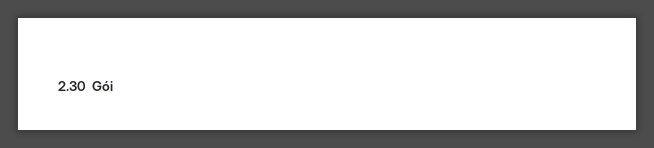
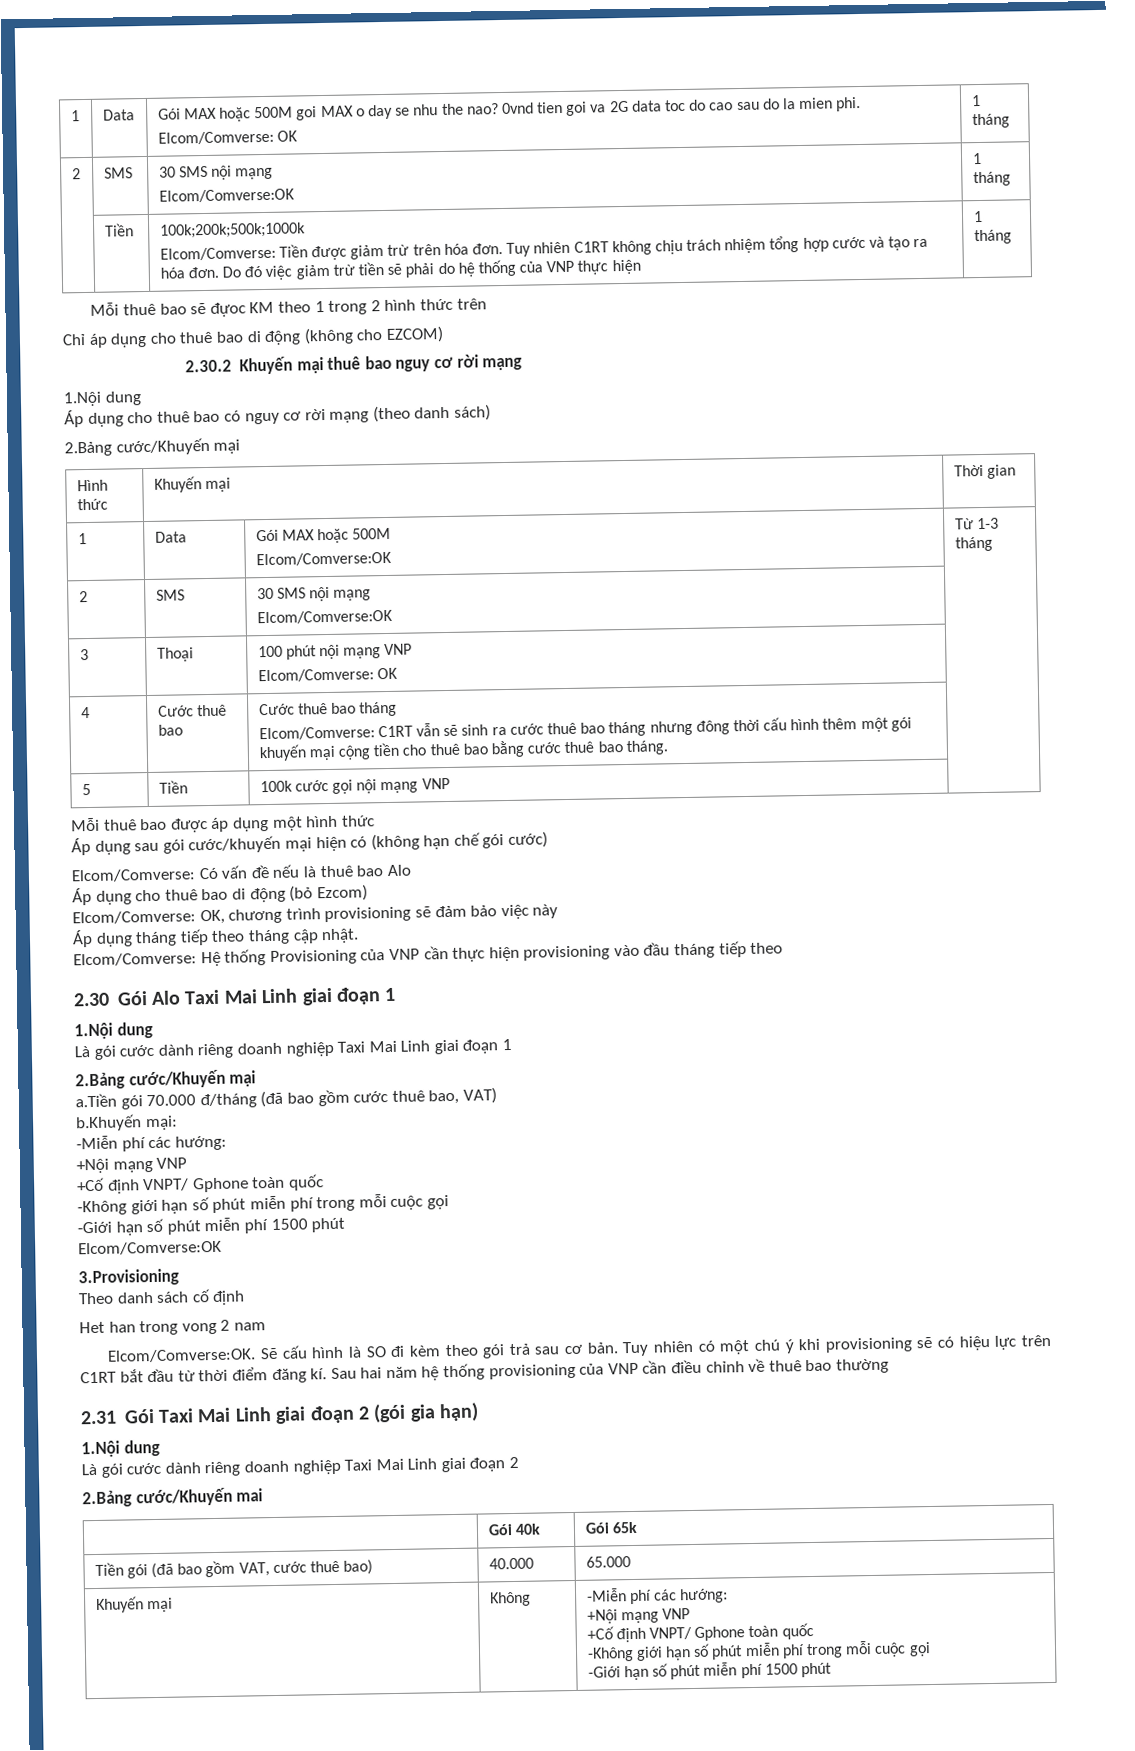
- 2.30 Gói
+ 1 | Data | Gói MAX hoặc 500M goi MAX o day se nhu the nao? 0vnd tien goi va 2G data toc do cao sau do la mien phi.
+ Elcom/Comverse: OK | 1 tháng
+ 2 | SMS | 30 SMS nội mạng
+ Elcom/Comverse:OK | 1 tháng
+ | Tiền | 100k;200k;500k;1000k
+ Elcom/Comverse: Tiền được giảm trừ trên hóa đơn. Tuy nhiên C1RT không chịu trách nhiệm tổng hợp cước và tạo ra hóa đơn. Do đó việc giảm trừ tiền sẽ phải do hệ thống của VNP thực hiện | 1 tháng
+ Mỗi thuê bao sẽ đựoc KM theo 1 trong 2 hình thức trên
+ Chỉ áp dụng cho thuê bao di động (không cho EZCOM)
+ 2.30.2 Khuyến mại thuê bao nguy cơ rời mạng
+ 1.Nội dung
+ Áp dụng cho thuê bao có nguy cơ rời mạng (theo danh sách)
+ 2.Bảng cước/Khuyến mại
+ Hình thức | Khuyến mại | Thời gian
+ 1 | Data | Gói MAX hoặc 500M
+ Elcom/Comverse:OK | Từ 1-3 tháng
+ 2 | SMS | 30 SMS nội mạng
+ Elcom/Comverse:OK |
+ 3 | Thoại | 100 phút nội mạng VNP
+ Elcom/Comverse: OK |
+ 4 | Cước thuê bao | Cước thuê bao tháng
+ Elcom/Comverse: C1RT vẫn sẽ sinh ra cước thuê bao tháng nhưng đông thời cấu hình thêm một gói khuyến mại cộng tiền cho thuê bao bằng cước thuê bao tháng. |
+ 5 | Tiền | 100k cước gọi nội mạng VNP |
+ Mỗi thuê bao được áp dụng một hình thức
+ Áp dụng sau gói cước/khuyến mại hiện có (không hạn chế gói cước)
+ Elcom/Comverse: Có vấn đề nếu là thuê bao Alo
+ Áp dụng cho thuê bao di động (bỏ Ezcom)
+ Elcom/Comverse: OK, chương trình provisioning sẽ đảm bảo việc này
+ Áp dụng tháng tiếp theo tháng cập nhật.
+ Elcom/Comverse: Hệ thống Provisioning của VNP cần thực hiện provisioning vào đầu tháng tiếp theo
+ 2.30 Gói Alo Taxi Mai Linh giai đoạn 1
+ 1.Nội dung
+ Là gói cước dành riêng doanh nghiệp Taxi Mai Linh giai đoạn 1
+ 2.Bảng cước/Khuyến mại
+ a.Tiền gói 70.000 đ/tháng (đã bao gồm cước thuê bao, VAT)
+ b.Khuyến mại:
+ -Miễn phí các hướng:
+ +Nội mạng VNP
+ +Cố định VNPT/ Gphone toàn quốc
+ -Không giới hạn số phút miễn phí trong mỗi cuộc gọi
+ -Giới hạn số phút miễn phí 1500 phút
+ Elcom/Comverse:OK
+ 3.Provisioning
+ Theo danh sách cố định
+ Het han trong vong 2 nam
+ Elcom/Comverse:OK. Sẽ cấu hình là SO đi kèm theo gói trả sau cơ bản. Tuy nhiên có một chú ý khi provisioning sẽ có hiệu lực trên C1RT bắt đầu từ thời điểm đăng kí. Sau hai năm hệ thống provisioning của VNP cần điều chỉnh về thuê bao thường
+ 2.31 Gói Taxi Mai Linh giai đoạn 2 (gói gia hạn)
+ 1.Nội dung
+ Là gói cước dành riêng doanh nghiệp Taxi Mai Linh giai đoạn 2
+ 2.Bảng cước/Khuyến mai
+ | Gói 40k | Gói 65k
+ Tiền gói (đã bao gồm VAT, cước thuê bao) | 40.000 | 65.000
+ Khuyến mại | Không | -Miễn phí các hướng:
+ +Nội mạng VNP
+ +Cố định VNPT/ Gphone toàn quốc
+ -Không giới hạn số phút miễn phí trong mỗi cuộc gọi
+ -Giới hạn số phút miễn phí 1500 phút

